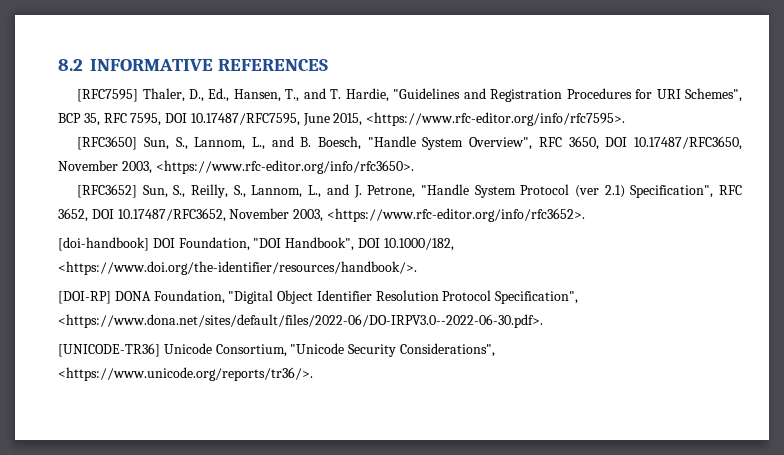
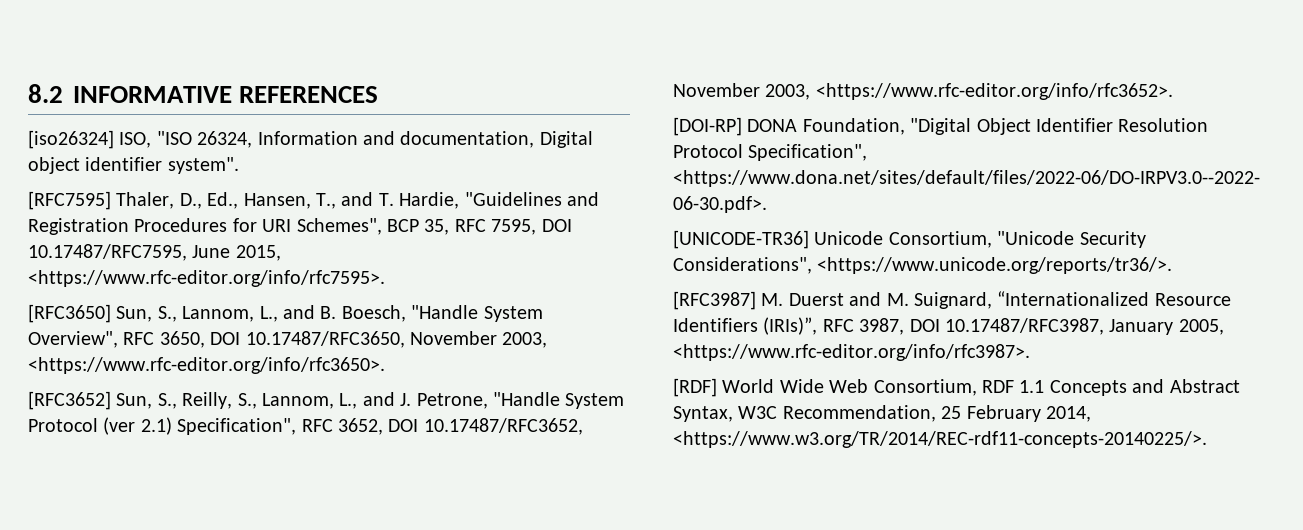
+ [iso26324] ISO, "ISO 26324, Information and documentation, Digital object identifier system".
- [doi-handbook] DOI Foundation, "DOI Handbook", DOI 10.1000/182, <https://www.doi.org/the-identifier/resources/handbook/>.
+ [RFC3987] M. Duerst and M. Suignard, “Internationalized Resource Identifiers (IRIs)”, RFC 3987, DOI 10.17487/RFC3987, January 2005, <https://www.rfc-editor.org/info/rfc3987>.
+ [RDF] World Wide Web Consortium, RDF 1.1 Concepts and Abstract Syntax, W3C Recommendation, 25 February 2014, <https://www.w3.org/TR/2014/REC-rdf11-concepts-20140225/>.

